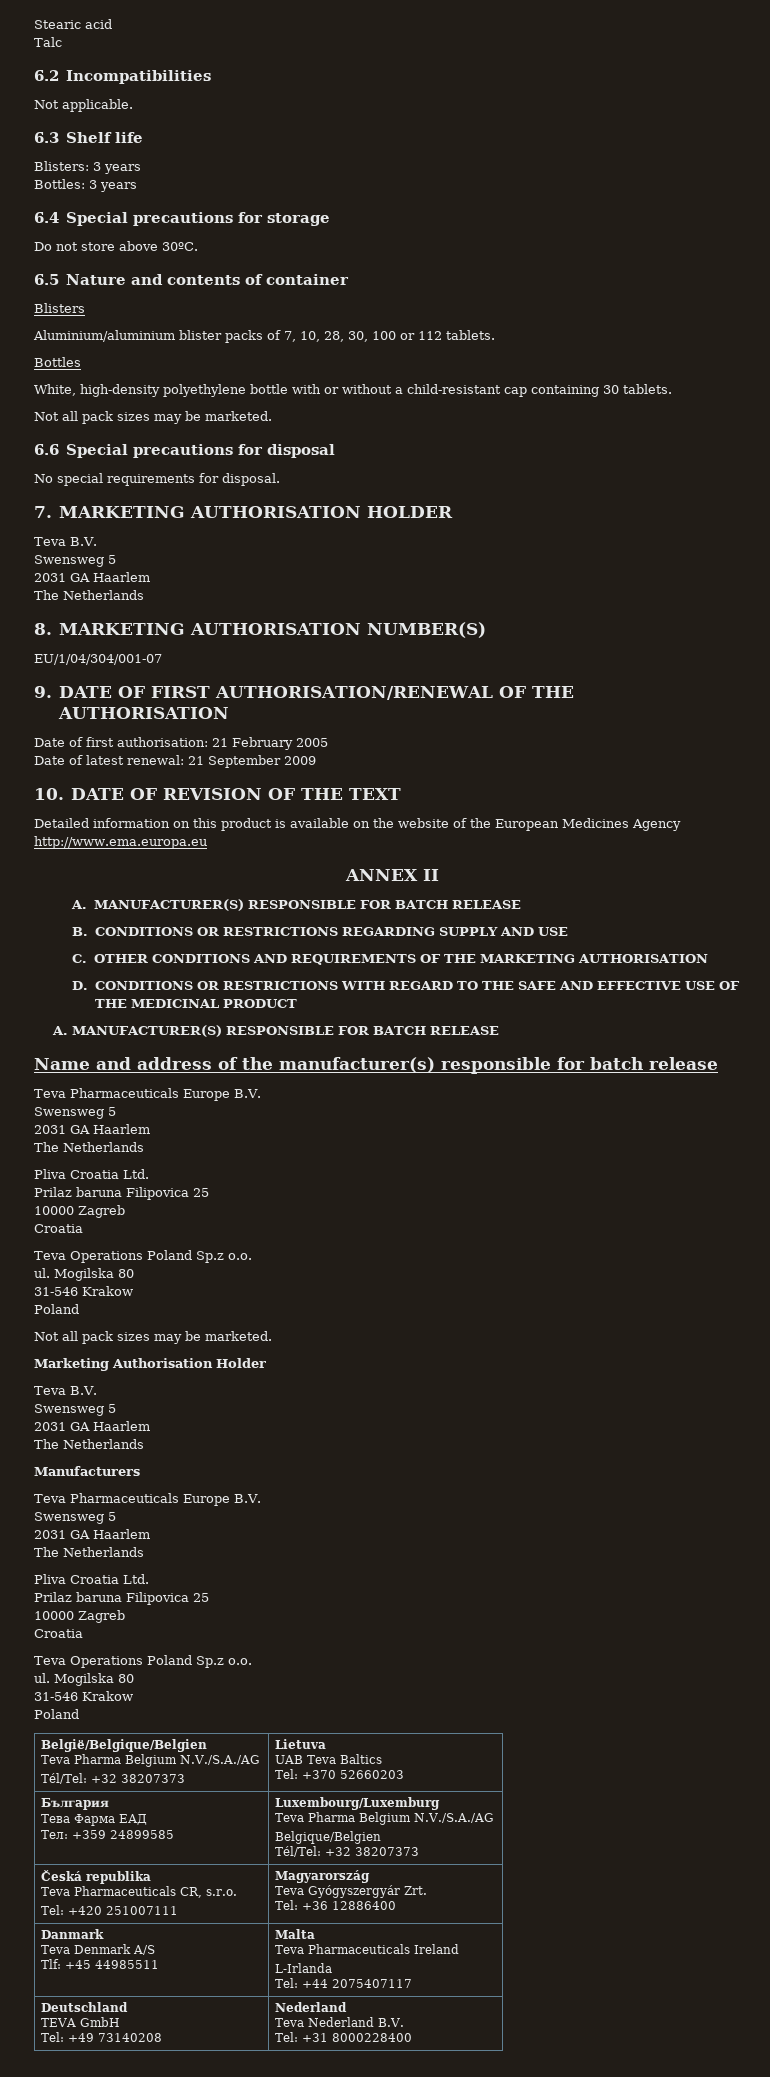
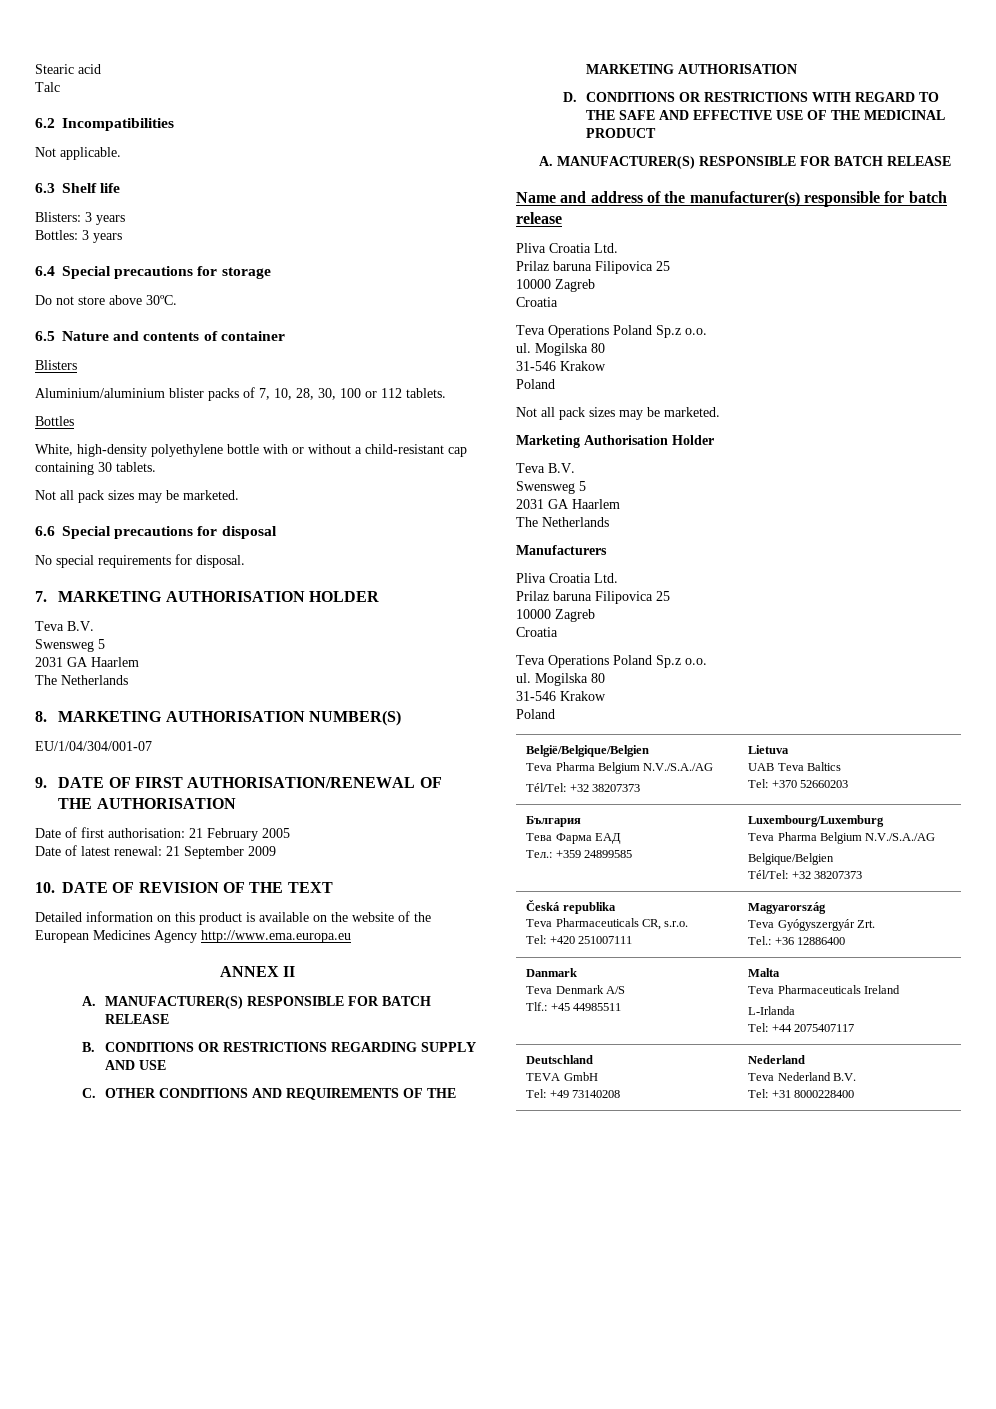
  Name and address of the manufacturer(s) responsible for batch release
- Teva Pharmaceuticals Europe B.V.
- Swensweg 5
- 2031 GA Haarlem
- The Netherlands
  Manufacturers
- Teva Pharmaceuticals Europe B.V.
- Swensweg 5
- 2031 GA Haarlem
- The Netherlands
  България
  Тева Фарма ЕАД
- Teл: +359 24899585 | Luxembourg/Luxemburg
+ Teл.: +359 24899585 | Luxembourg/Luxemburg
  Česká republika
  Teva Pharmaceuticals CR, s.r.o.
  Tel: +420 251007111 | Magyarország
  Teva Gyógyszergyár Zrt.
- Tel: +36 12886400
+ Tel.: +36 12886400
  Danmark
  Teva Denmark A/S
- Tlf: +45 44985511 | Malta
+ Tlf.: +45 44985511 | Malta

